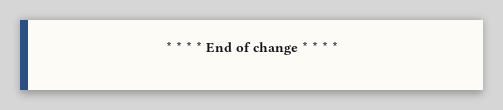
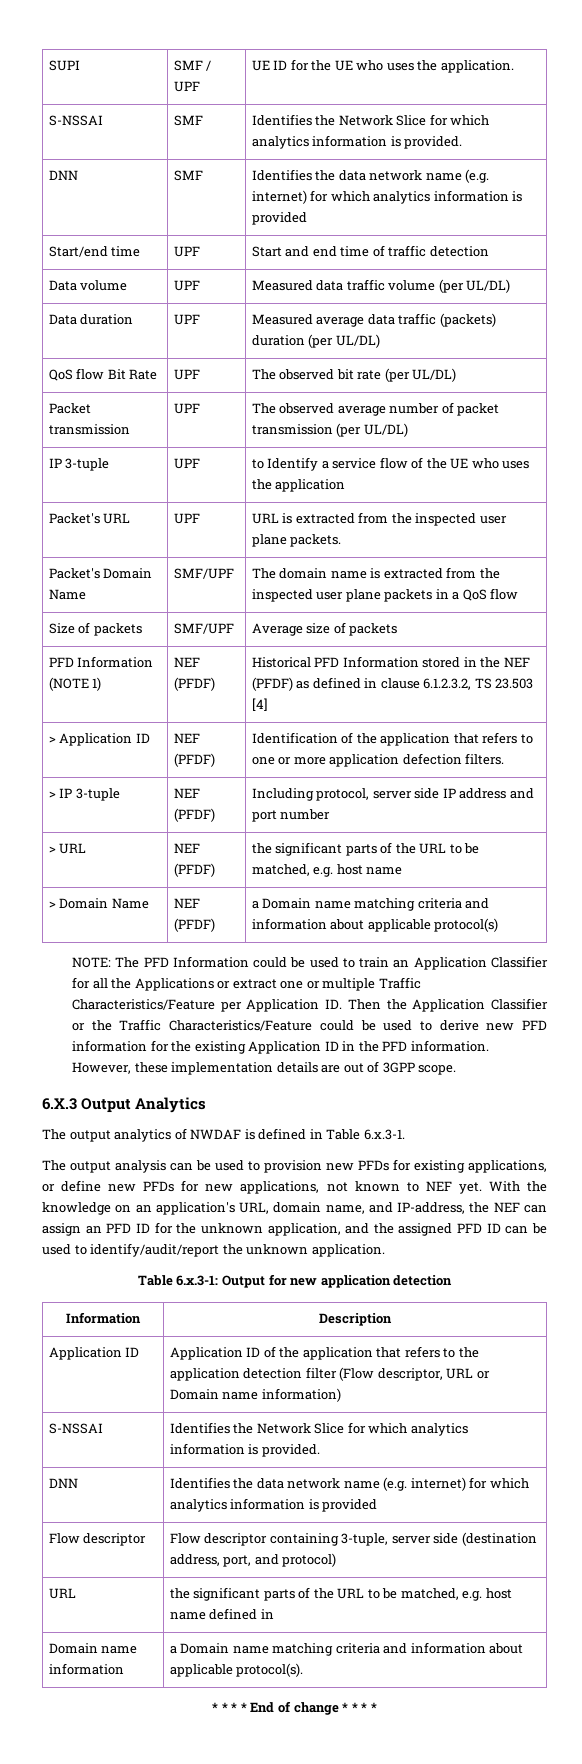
+ SUPI | SMF / UPF | UE ID for the UE who uses the application.
+ S-NSSAI | SMF | Identifies the Network Slice for which analytics information is provided.
+ DNN | SMF | Identifies the data network name (e.g. internet) for which analytics information is provided
+ Start/end time | UPF | Start and end time of traffic detection
+ Data volume | UPF | Measured data traffic volume (per UL/DL)
+ Data duration | UPF | Measured average data traffic (packets) duration (per UL/DL)
+ QoS flow Bit Rate | UPF | The observed bit rate (per UL/DL)
+ Packet transmission | UPF | The observed average number of packet transmission (per UL/DL)
+ IP 3-tuple | UPF | to Identify a service flow of the UE who uses the application
+ Packet's URL | UPF | URL is extracted from the inspected user plane packets.
+ Packet's Domain Name | SMF/UPF | The domain name is extracted from the inspected user plane packets in a QoS flow
+ Size of packets | SMF/UPF | Average size of packets
+ PFD Information (NOTE 1) | NEF (PFDF) | Historical PFD Information stored in the NEF (PFDF) as defined in clause 6.1.2.3.2, TS 23.503 [4]
+ > Application ID | NEF (PFDF) | Identification of the application that refers to one or more application defection filters.
+ > IP 3-tuple | NEF (PFDF) | Including protocol, server side IP address and port number
+ > URL | NEF (PFDF) | the significant parts of the URL to be matched, e.g. host name
+ > Domain Name | NEF (PFDF) | a Domain name matching criteria and information about applicable protocol(s)
+ NOTE: The PFD Information could be used to train an Application Classifier for all the Applications or extract one or multiple Traffic Characteristics/Feature per Application ID. Then the Application Classifier or the Traffic Characteristics/Feature could be used to derive new PFD information for the existing Application ID in the PFD information. However, these implementation details are out of 3GPP scope.
+ 6.X.3 Output Analytics
+ The output analytics of NWDAF is defined in Table 6.x.3-1.
+ The output analysis can be used to provision new PFDs for existing applications, or define new PFDs for new applications, not known to NEF yet. With the knowledge on an application's URL, domain name, and IP-address, the NEF can assign an PFD ID for the unknown application, and the assigned PFD ID can be used to identify/audit/report the unknown application.
+ Table 6.x.3-1: Output for new application detection
+ Information | Description
+ Application ID | Application ID of the application that refers to the application detection filter (Flow descriptor, URL or Domain name information)
+ S-NSSAI | Identifies the Network Slice for which analytics information is provided.
+ DNN | Identifies the data network name (e.g. internet) for which analytics information is provided
+ Flow descriptor | Flow descriptor containing 3-tuple, server side (destination address, port, and protocol)
+ URL | the significant parts of the URL to be matched, e.g. host name defined in
+ Domain name information | a Domain name matching criteria and information about applicable protocol(s).

